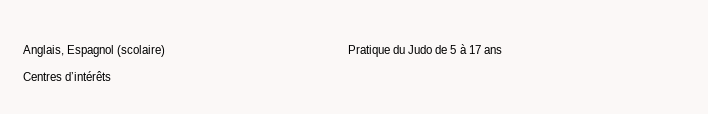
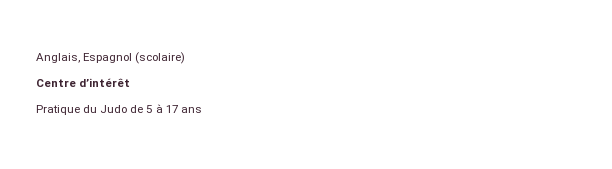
- Centres d’intérêts
+ Centre d’intérêt

